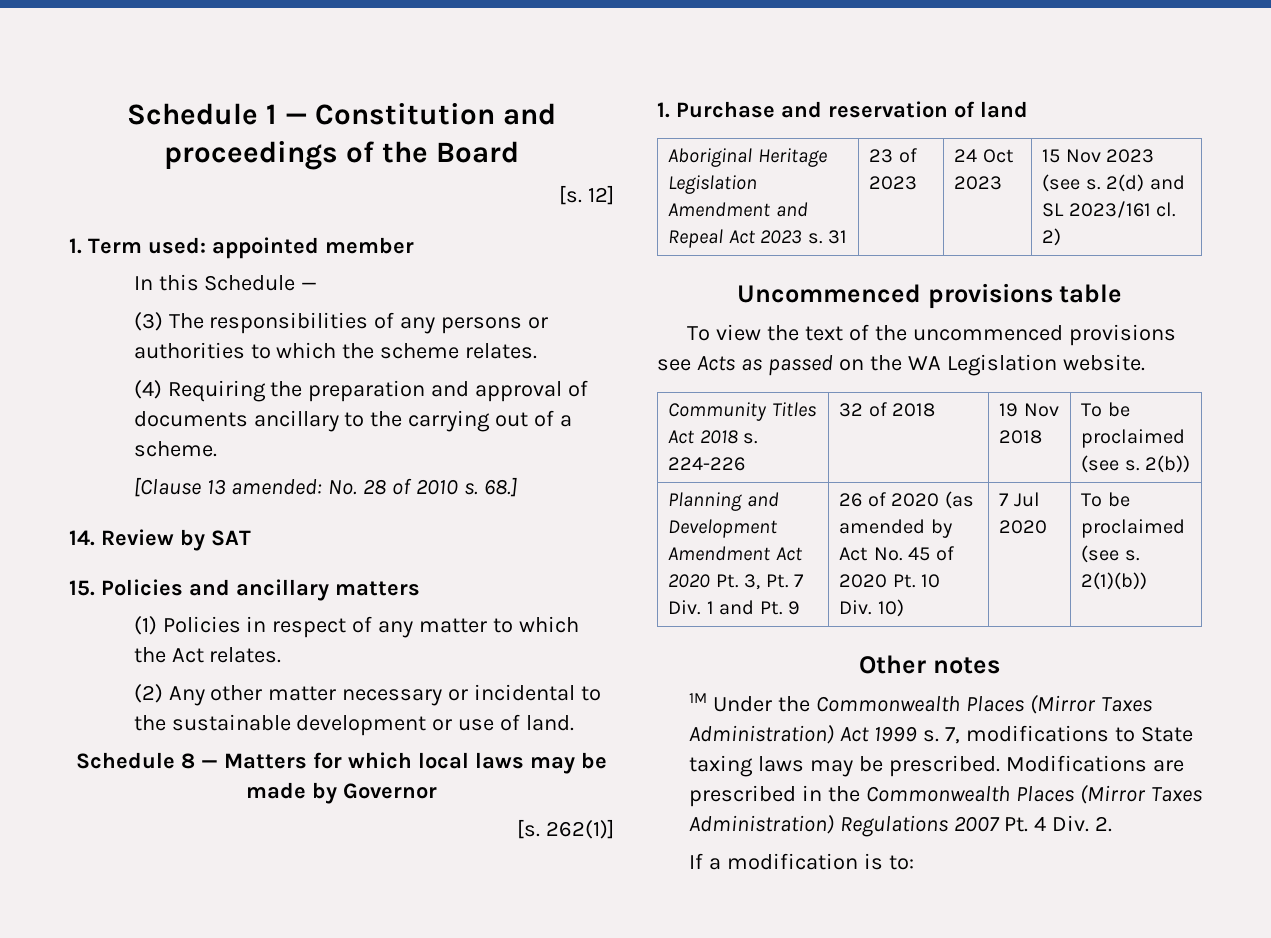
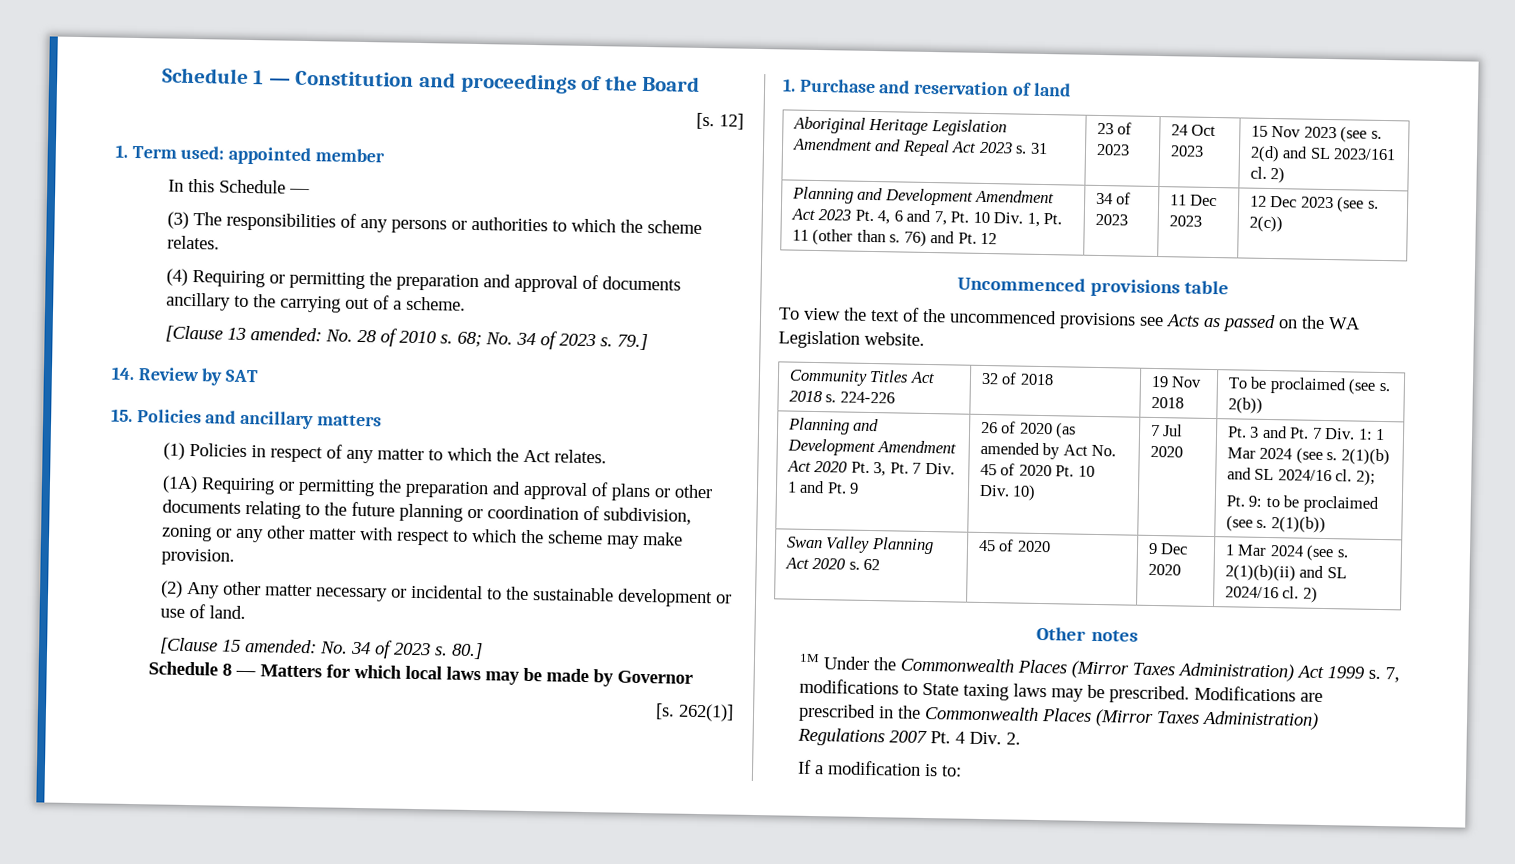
- (4) Requiring the preparation and approval of documents ancillary to the carrying out of a scheme.
+ (4) Requiring or permitting the preparation and approval of documents ancillary to the carrying out of a scheme.
- 68.]
+ 68; No. 34 of 2023 s. 79.]
+ (1A) Requiring or permitting the preparation and approval of plans or other documents relating to the future planning or coordination of subdivision, zoning or any other matter with respect to which the scheme may make provision.
+ [Clause 15 amended: No. 34 of 2023 s. 80.]
+ Planning and Development Amendment Act 2023 Pt. 4, 6 and 7, Pt. 10 Div. 1, Pt. 11 (other than s. 76) and Pt. 12 | 34 of 2023 | 11 Dec 2023 | 12 Dec 2023 (see s. 2(c))
- 7 Jul 2020 | To be proclaimed (see s.
+ 7 Jul 2020 | Pt. 3 and Pt. 7 Div. 1: 1 Mar 2024 (see s. 2(1)(b) and SL 2024/16 cl. 2);
+ Pt. 9: to be proclaimed (see s.
+ Swan Valley Planning Act 2020 s. 62 | 45 of 2020 | 9 Dec 2020 | 1 Mar 2024 (see s. 2(1)(b)(ii) and SL 2024/16 cl. 2)

